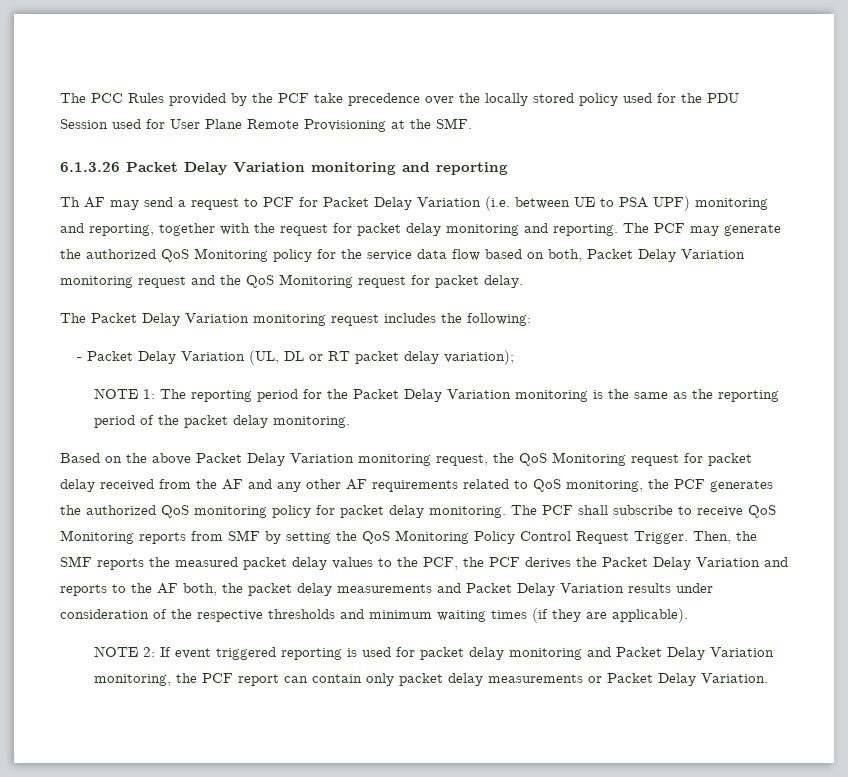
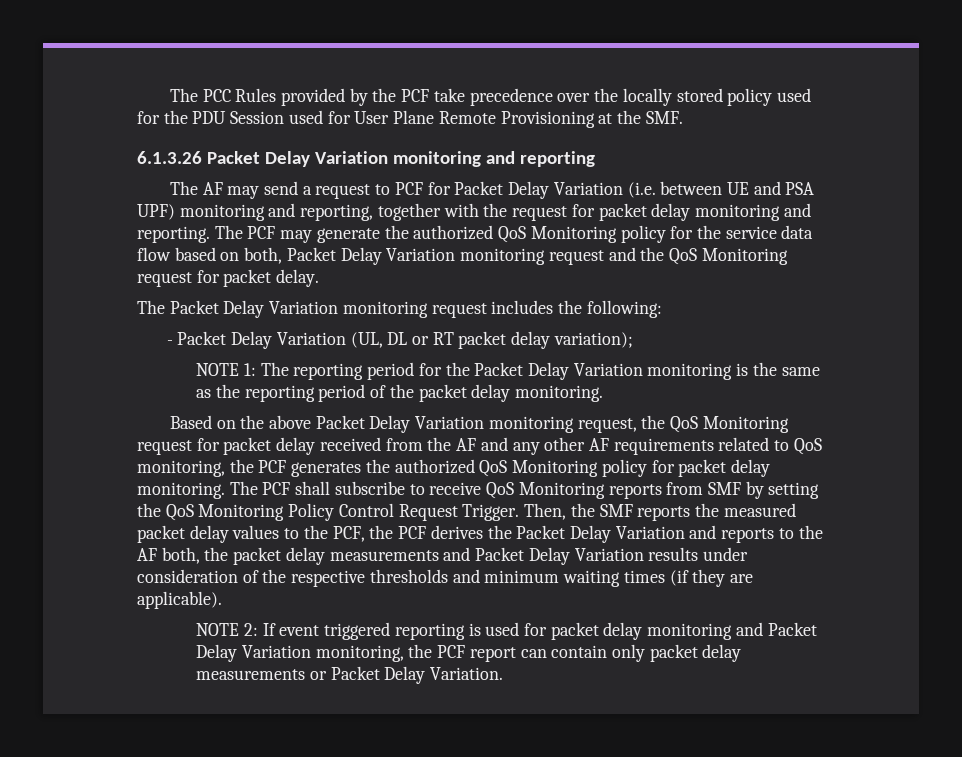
- Th AF may send a request to PCF for Packet Delay Variation (i.e. between UE to PSA UPF) monitoring and reporting, together with the request for packet delay monitoring and reporting.
+ The AF may send a request to PCF for Packet Delay Variation (i.e. between UE and PSA UPF) monitoring and reporting, together with the request for packet delay monitoring and reporting.
- Based on the above Packet Delay Variation monitoring request, the QoS Monitoring request for packet delay received from the AF and any other AF requirements related to QoS monitoring, the PCF generates the authorized QoS monitoring policy for packet delay monitoring.
+ Based on the above Packet Delay Variation monitoring request, the QoS Monitoring request for packet delay received from the AF and any other AF requirements related to QoS monitoring, the PCF generates the authorized QoS Monitoring policy for packet delay monitoring.

